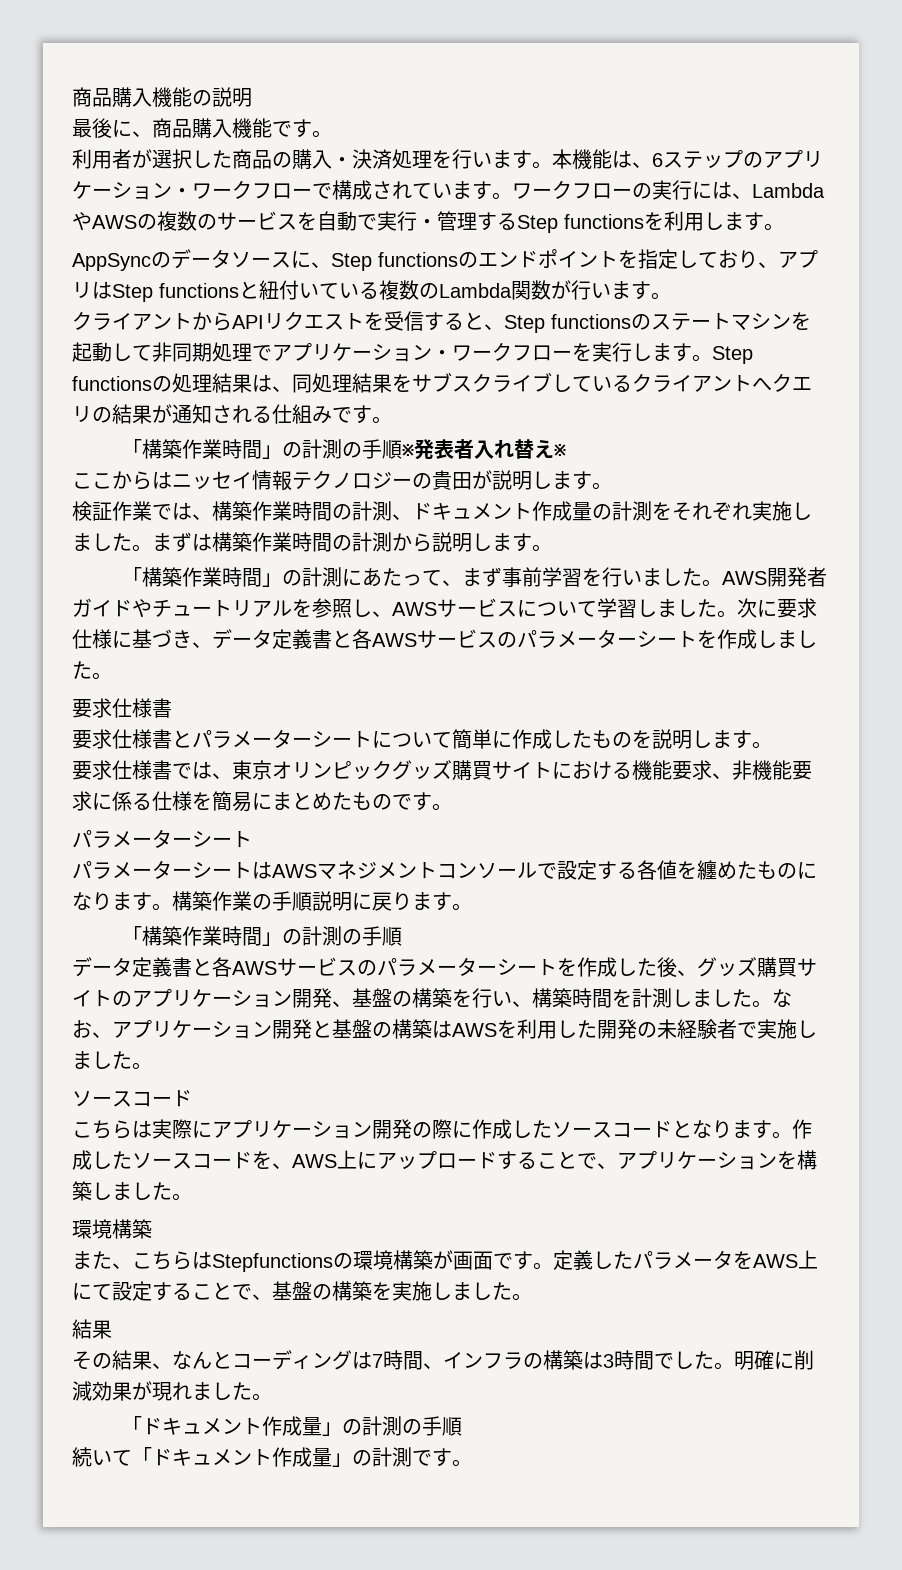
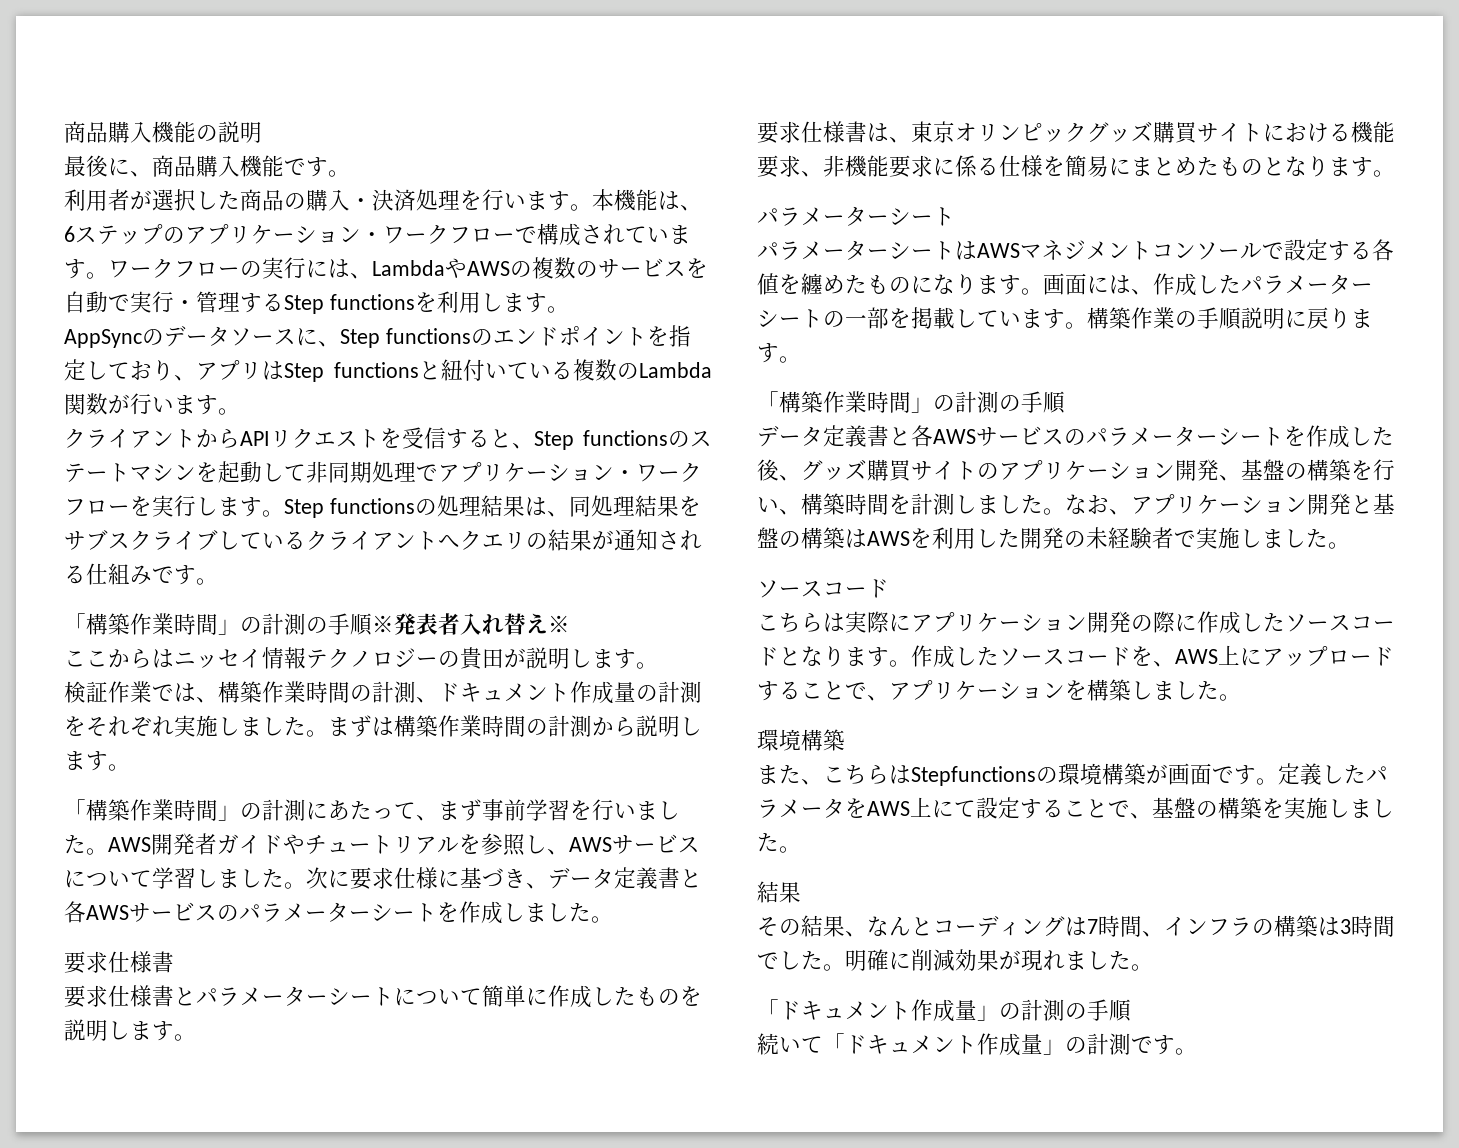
- 要求仕様書では、東京オリンピックグッズ購買サイトにおける機能要求、非機能要求に係る仕様を簡易にまとめたものです。
+ 要求仕様書は、東京オリンピックグッズ購買サイトにおける機能要求、非機能要求に係る仕様を簡易にまとめたものとなります。
+ 画面には、作成したパラメーターシートの一部を掲載しています。

